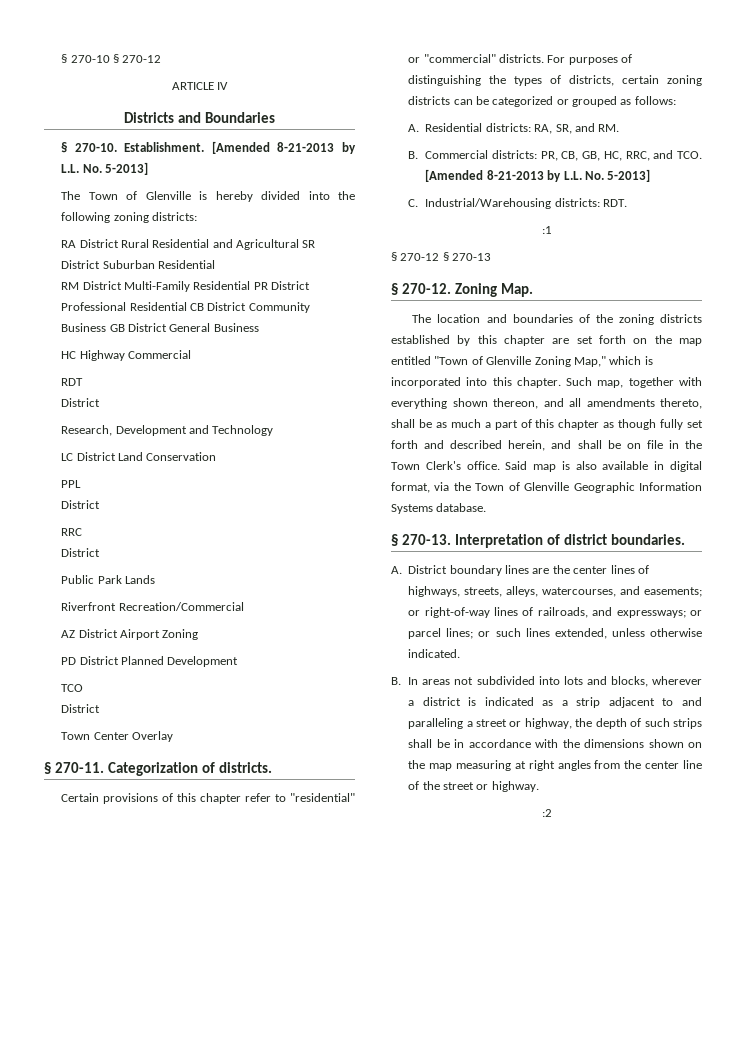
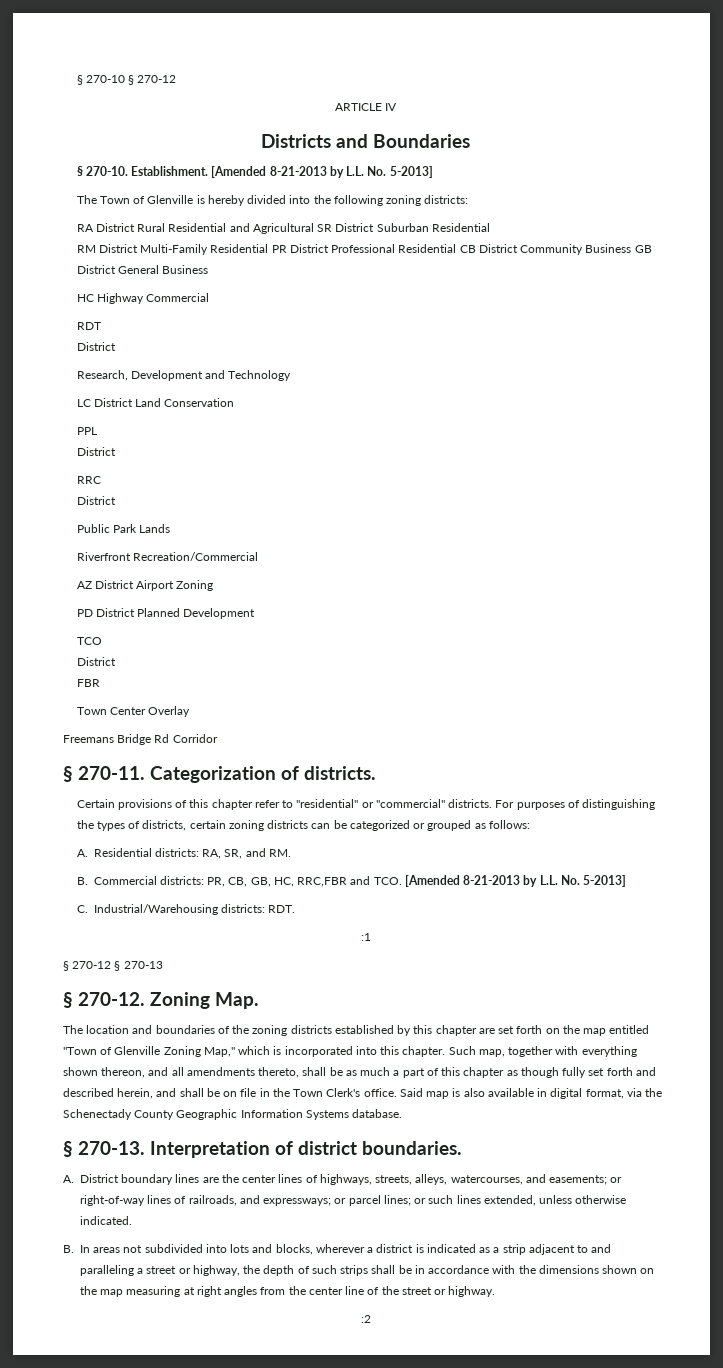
+ FBR
+ Freemans Bridge Rd Corridor
- B. Commercial districts: PR, CB, GB, HC, RRC, and TCO. [Amended 8-21-2013 by L.L. No. 5-2013]
+ B. Commercial districts: PR, CB, GB, HC, RRC,FBR and TCO. [Amended 8-21-2013 by L.L. No. 5-2013]
- Said map is also available in digital format, via the Town of Glenville Geographic Information Systems database.
+ Said map is also available in digital format, via the Schenectady County Geographic Information Systems database.

